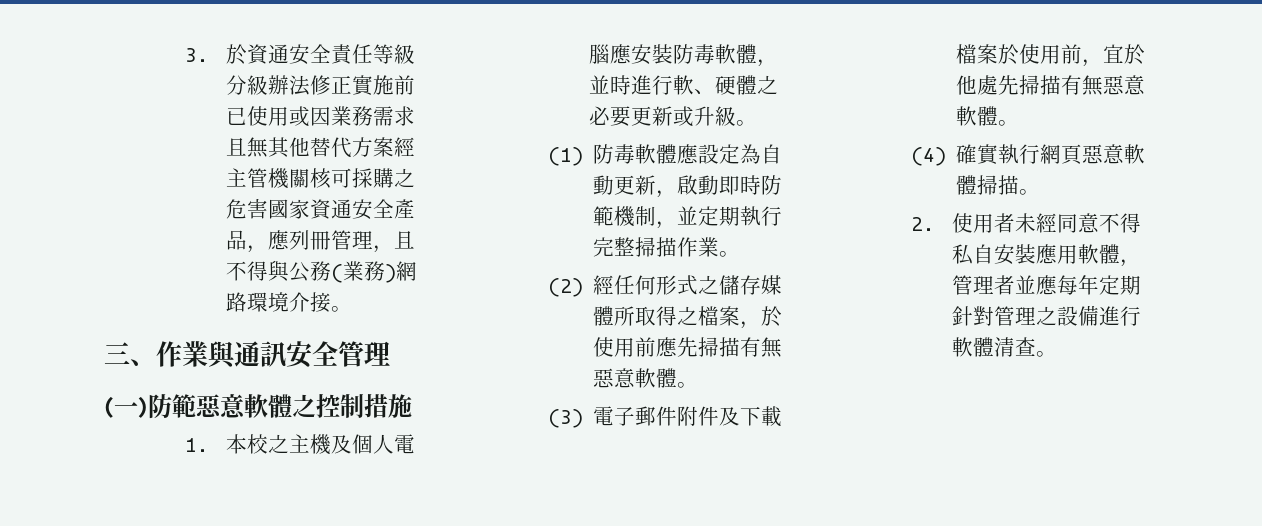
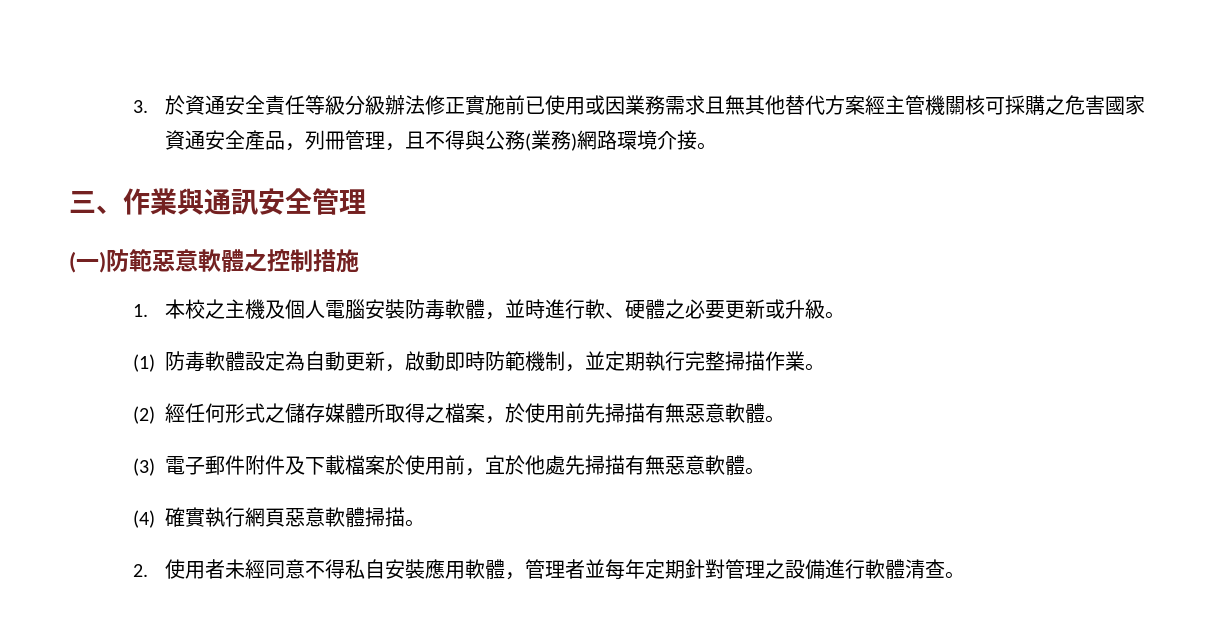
- 3.於資通安全責任等級分級辦法修正實施前已使用或因業務需求且無其他替代方案經主管機關核可採購之危害國家資通安全產品，應列冊管理，且不得與公務(業務)網路環境介接。
+ 3.於資通安全責任等級分級辦法修正實施前已使用或因業務需求且無其他替代方案經主管機關核可採購之危害國家資通安全產品，列冊管理，且不得與公務(業務)網路環境介接。
- 1.本校之主機及個人電腦應安裝防毒軟體，並時進行軟、硬體之必要更新或升級。
+ 1.本校之主機及個人電腦安裝防毒軟體，並時進行軟、硬體之必要更新或升級。
- (1)防毒軟體應設定為自動更新，啟動即時防範機制，並定期執行完整掃描作業。
+ (1)防毒軟體設定為自動更新，啟動即時防範機制，並定期執行完整掃描作業。
- (2)經任何形式之儲存媒體所取得之檔案，於使用前應先掃描有無惡意軟體。
+ (2)經任何形式之儲存媒體所取得之檔案，於使用前先掃描有無惡意軟體。
- 2.使用者未經同意不得私自安裝應用軟體，管理者並應每年定期針對管理之設備進行軟體清查。
+ 2.使用者未經同意不得私自安裝應用軟體，管理者並每年定期針對管理之設備進行軟體清查。

